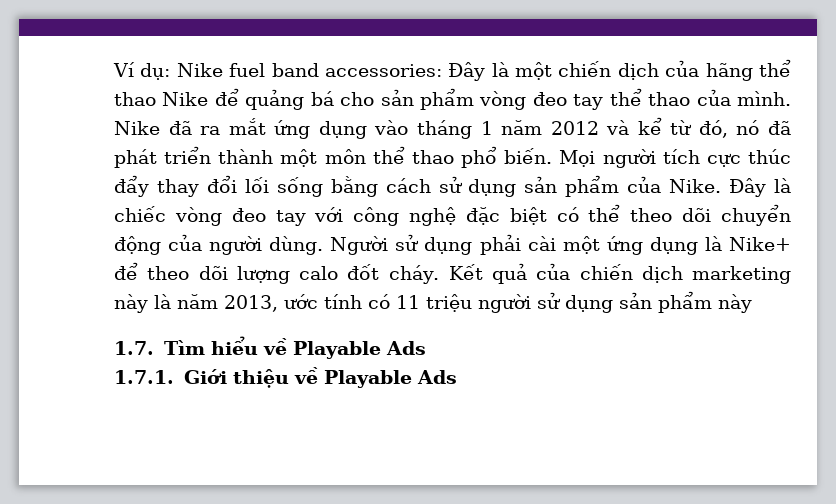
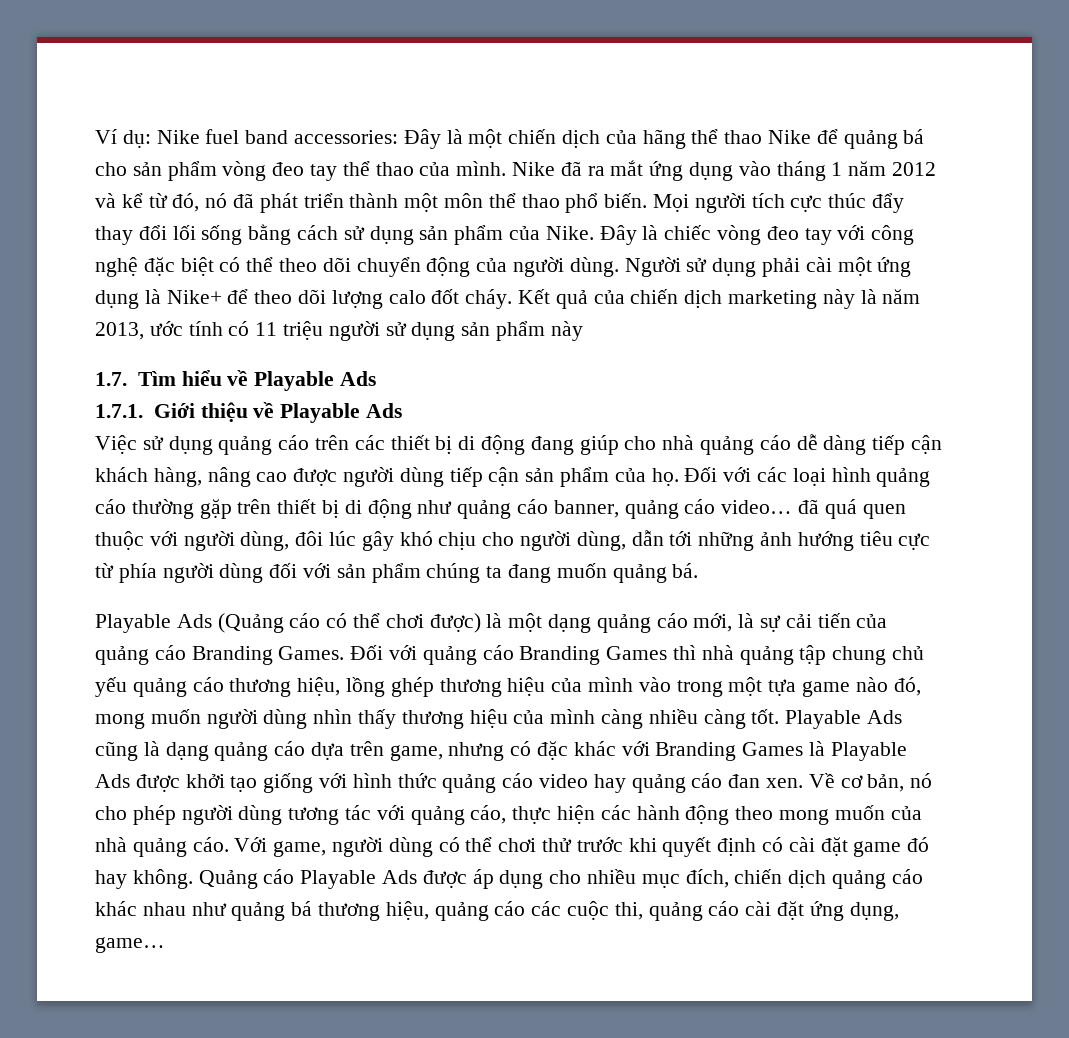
+ Việc sử dụng quảng cáo trên các thiết bị di động đang giúp cho nhà quảng cáo dễ dàng tiếp cận khách hàng, nâng cao được người dùng tiếp cận sản phẩm của họ. Đối với các loại hình quảng cáo thường gặp trên thiết bị di động như quảng cáo banner, quảng cáo video… đã quá quen thuộc với người dùng, đôi lúc gây khó chịu cho người dùng, dẫn tới những ảnh hướng tiêu cực từ phía người dùng đối với sản phẩm chúng ta đang muốn quảng bá.
+ Playable Ads (Quảng cáo có thể chơi được) là một dạng quảng cáo mới, là sự cải tiến của quảng cáo Branding Games. Đối với quảng cáo Branding Games thì nhà quảng tập chung chủ yếu quảng cáo thương hiệu, lồng ghép thương hiệu của mình vào trong một tựa game nào đó, mong muốn người dùng nhìn thấy thương hiệu của mình càng nhiều càng tốt. Playable Ads cũng là dạng quảng cáo dựa trên game, nhưng có đặc khác với Branding Games là Playable Ads được khởi tạo giống với hình thức quảng cáo video hay quảng cáo đan xen. Về cơ bản, nó cho phép người dùng tương tác với quảng cáo, thực hiện các hành động theo mong muốn của nhà quảng cáo. Với game, người dùng có thể chơi thử trước khi quyết định có cài đặt game đó hay không. Quảng cáo Playable Ads được áp dụng cho nhiều mục đích, chiến dịch quảng cáo khác nhau như quảng bá thương hiệu, quảng cáo các cuộc thi, quảng cáo cài đặt ứng dụng, game…

